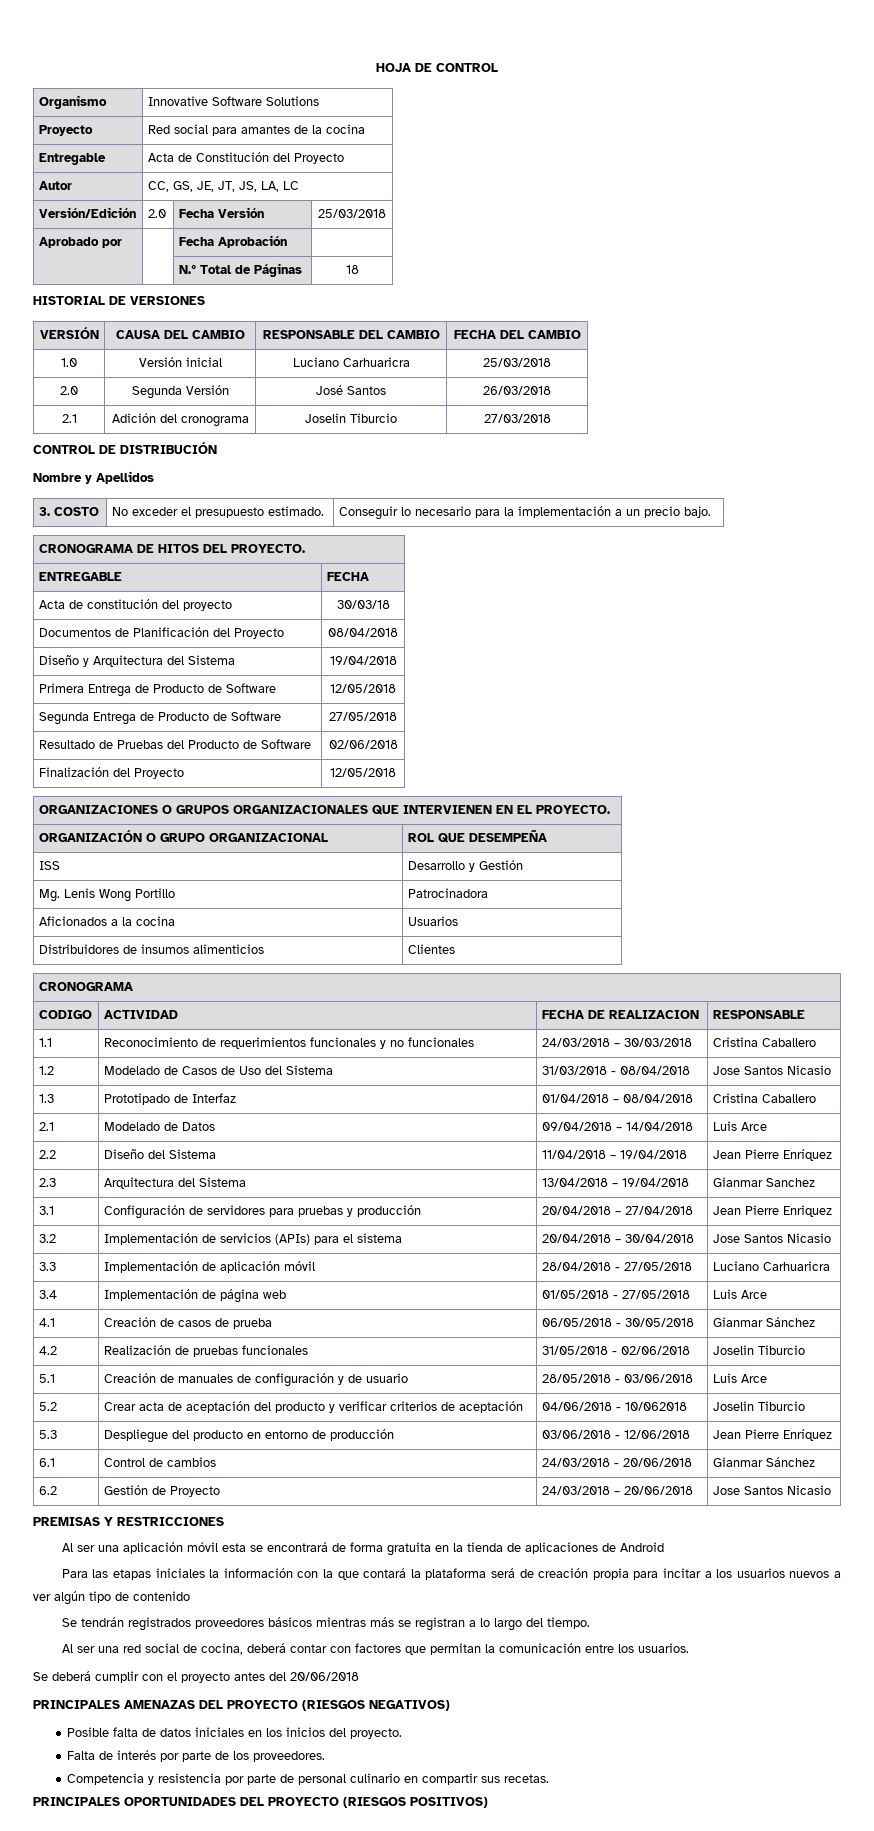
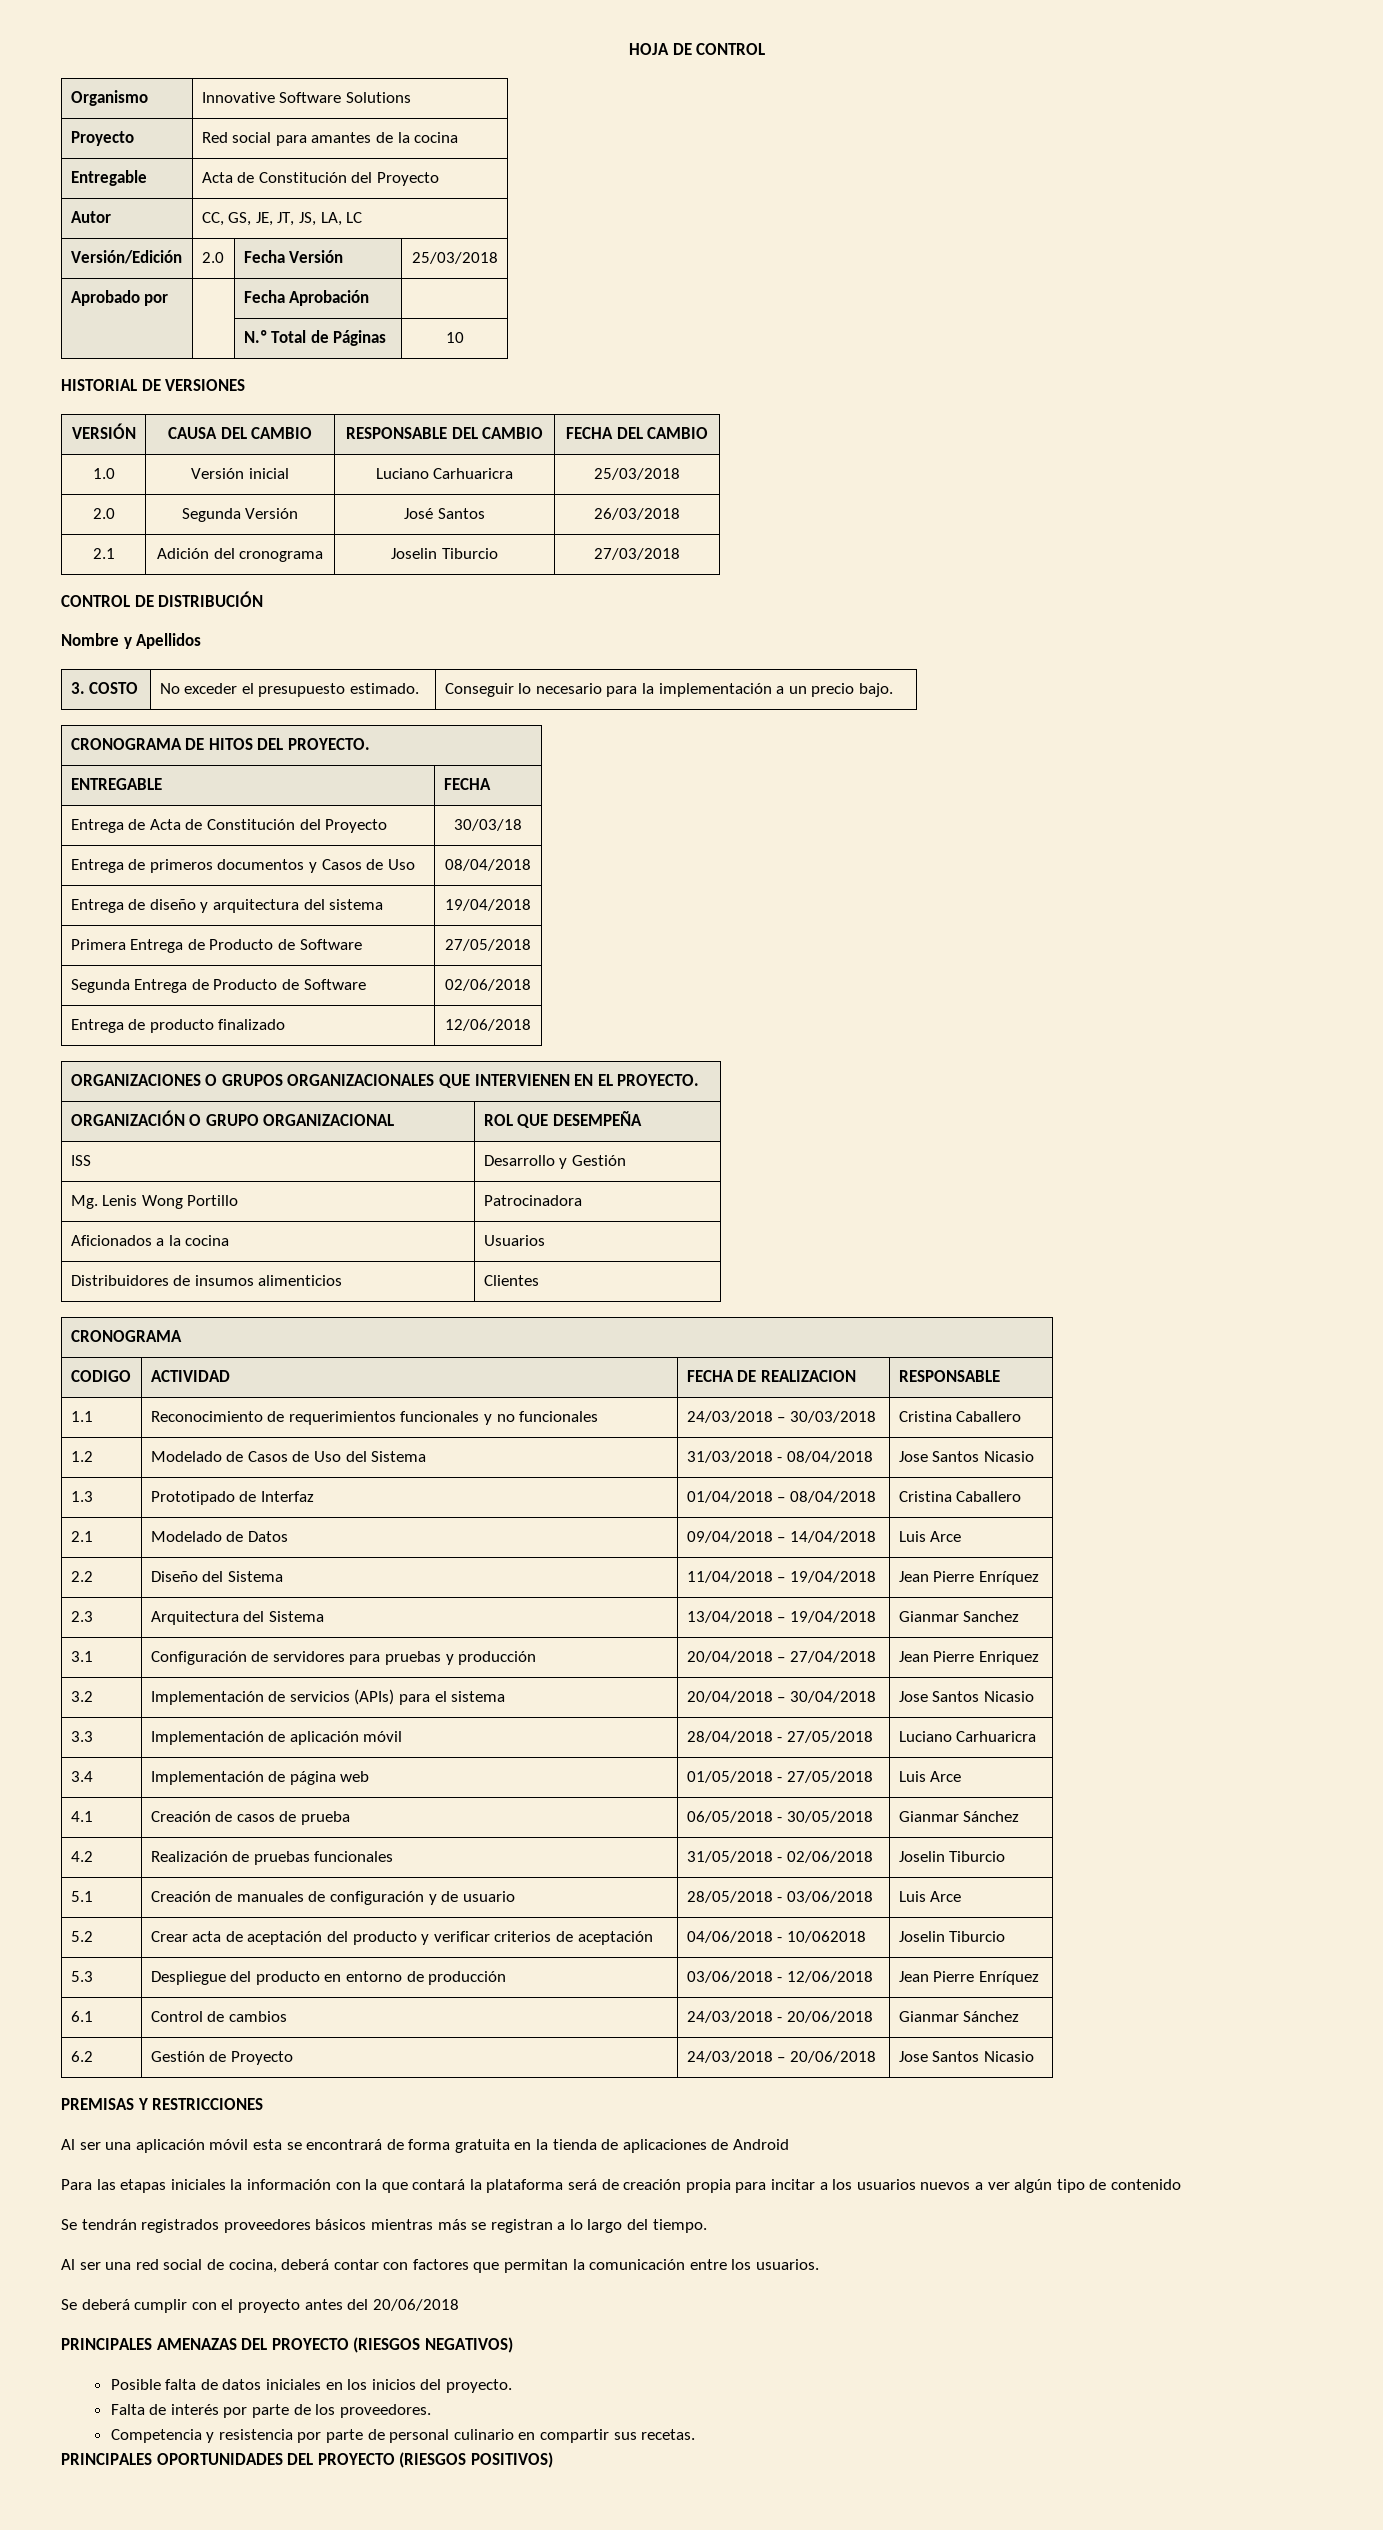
- | | N.º Total de Páginas | 18
+ | | N.º Total de Páginas | 10
- Acta de constitución del proyecto | 30/03/18
- Documentos de Planificación del Proyecto | 08/04/2018
- Diseño y Arquitectura del Sistema | 19/04/2018
+ Entrega de Acta de Constitución del Proyecto | 30/03/18
+ Entrega de primeros documentos y Casos de Uso | 08/04/2018
+ Entrega de diseño y arquitectura del sistema | 19/04/2018
- Primera Entrega de Producto de Software | 12/05/2018
+ Primera Entrega de Producto de Software | 27/05/2018
- Segunda Entrega de Producto de Software | 27/05/2018
- Resultado de Pruebas del Producto de Software | 02/06/2018
- Finalización del Proyecto | 12/05/2018
+ Segunda Entrega de Producto de Software | 02/06/2018
+ Entrega de producto finalizado | 12/06/2018

